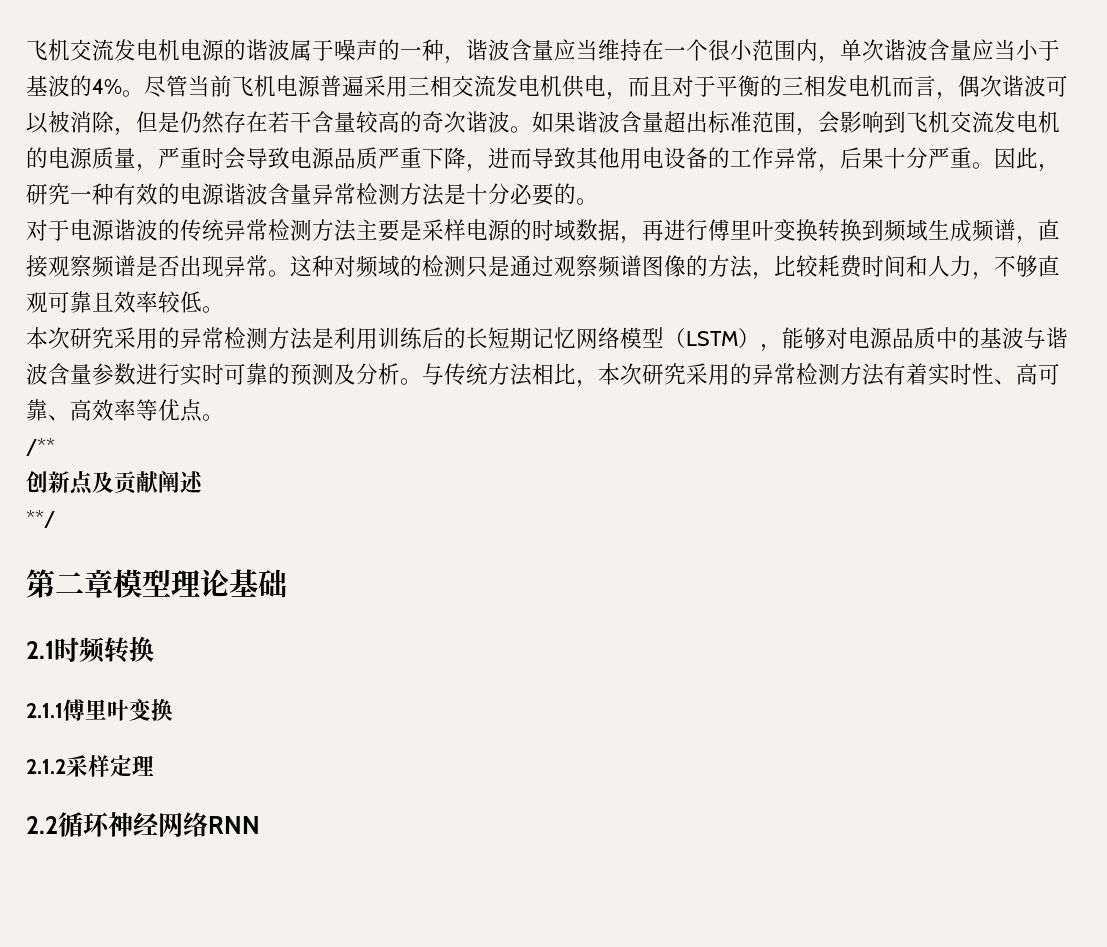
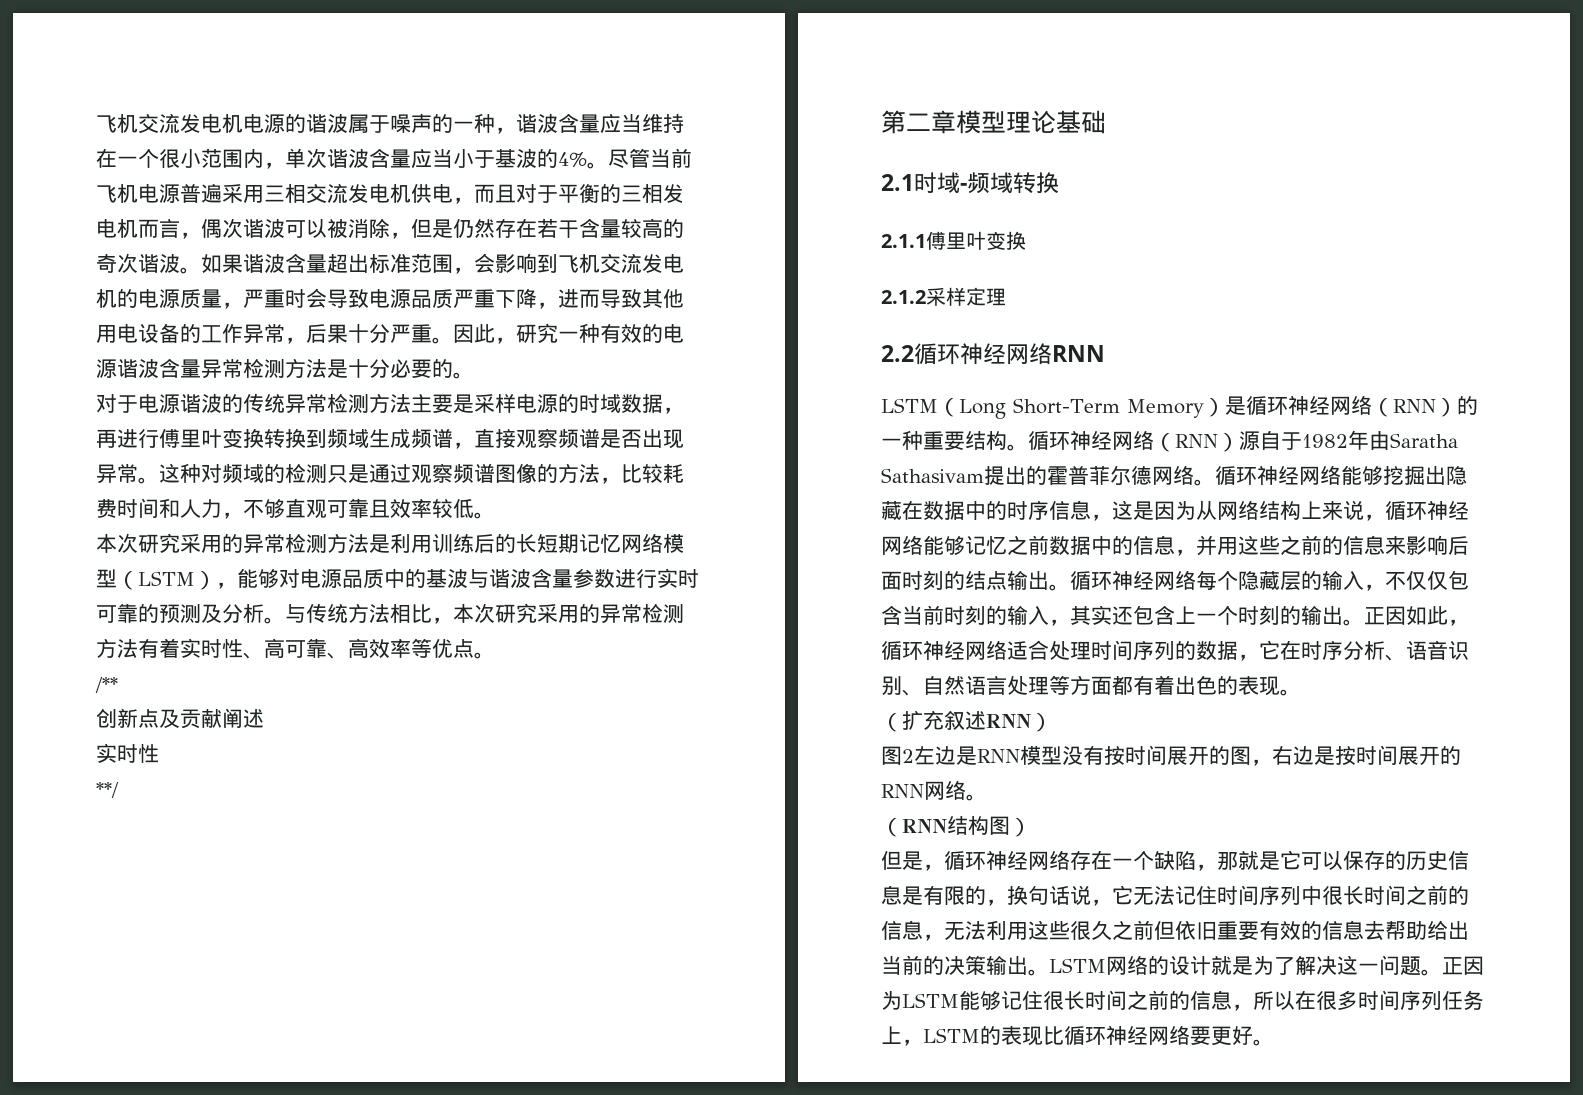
  创新点及贡献阐述
+ 实时性
- 2.1时频转换
+ 2.1时域-频域转换
+ LSTM（Long Short-Term Memory）是循环神经网络（RNN）的一种重要结构。循环神经网络（RNN）源自于1982年由Saratha Sathasivam提出的霍普菲尔德网络。循环神经网络能够挖掘出隐藏在数据中的时序信息，这是因为从网络结构上来说，循环神经网络能够记忆之前数据中的信息，并用这些之前的信息来影响后面时刻的结点输出。循环神经网络每个隐藏层的输入，不仅仅包含当前时刻的输入，其实还包含上一个时刻的输出。正因如此，循环神经网络适合处理时间序列的数据，它在时序分析、语音识别、自然语言处理等方面都有着出色的表现。
+ （扩充叙述RNN）
+ 图2左边是RNN模型没有按时间展开的图，右边是按时间展开的RNN网络。
+ （RNN结构图）
+ 但是，循环神经网络存在一个缺陷，那就是它可以保存的历史信息是有限的，换句话说，它无法记住时间序列中很长时间之前的信息，无法利用这些很久之前但依旧重要有效的信息去帮助给出当前的决策输出。LSTM网络的设计就是为了解决这一问题。正因为LSTM能够记住很长时间之前的信息，所以在很多时间序列任务上，LSTM的表现比循环神经网络要更好。

